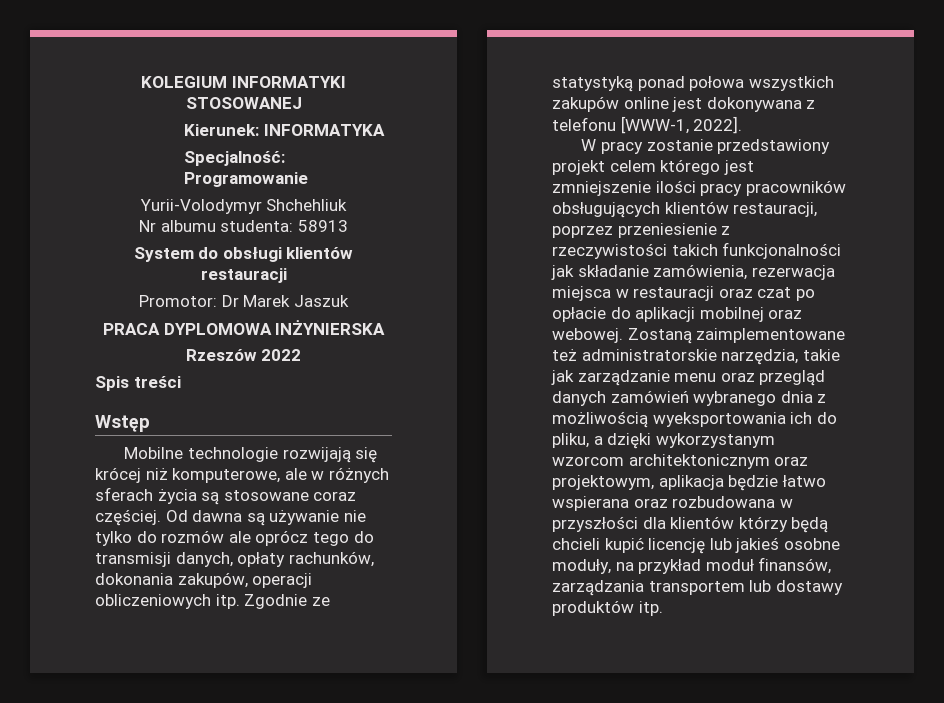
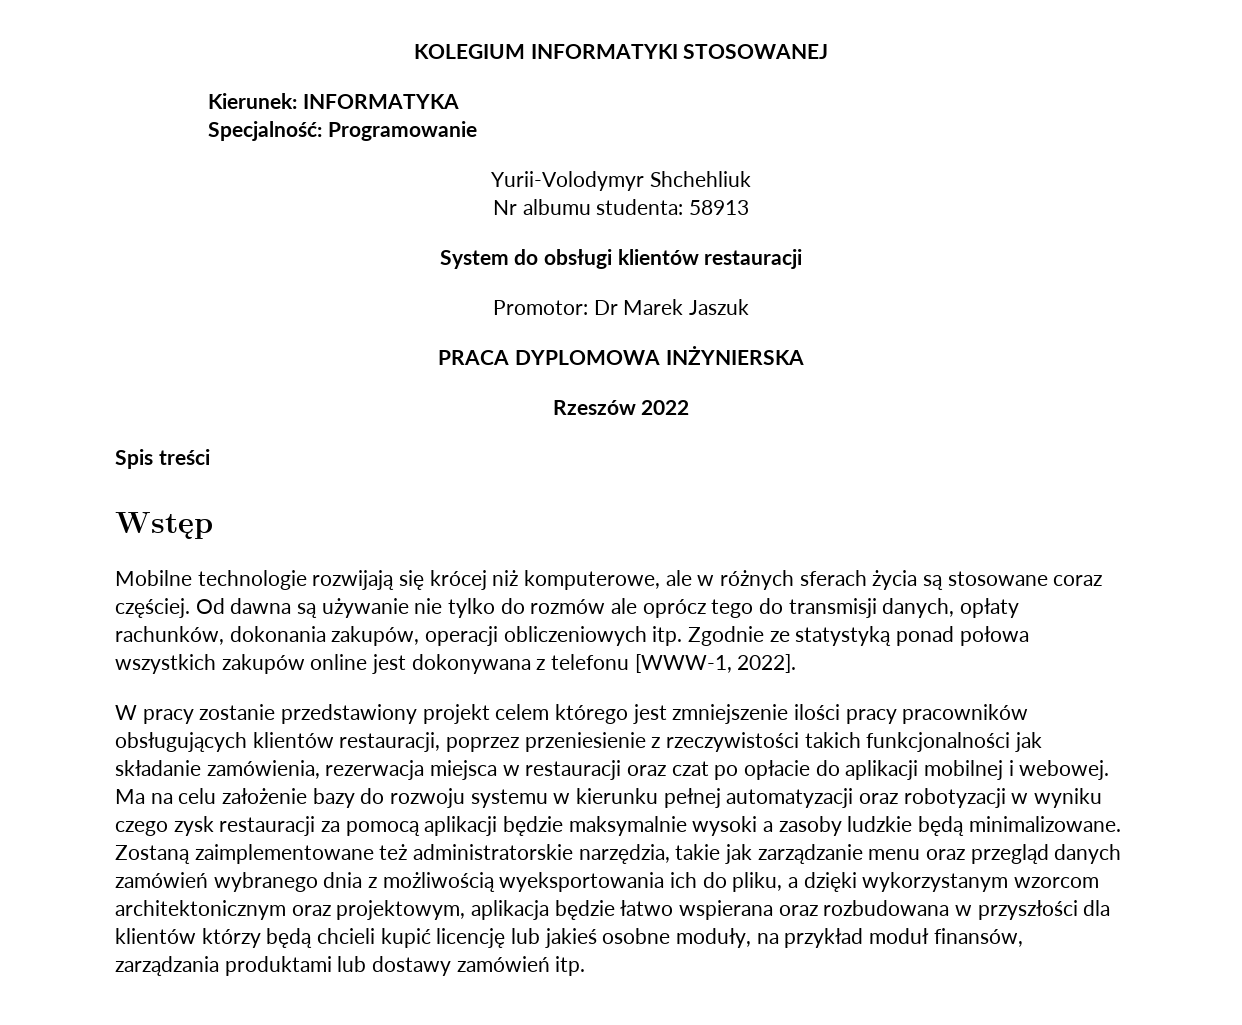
- W pracy zostanie przedstawiony projekt celem którego jest zmniejszenie ilości pracy pracowników obsługujących klientów restauracji, poprzez przeniesienie z rzeczywistości takich funkcjonalności jak składanie zamówienia, rezerwacja miejsca w restauracji oraz czat po opłacie do aplikacji mobilnej oraz webowej.
+ W pracy zostanie przedstawiony projekt celem którego jest zmniejszenie ilości pracy pracowników obsługujących klientów restauracji, poprzez przeniesienie z rzeczywistości takich funkcjonalności jak składanie zamówienia, rezerwacja miejsca w restauracji oraz czat po opłacie do aplikacji mobilnej i webowej. Ma na celu założenie bazy do rozwoju systemu w kierunku pełnej automatyzacji oraz robotyzacji w wyniku czego zysk restauracji za pomocą aplikacji będzie maksymalnie wysoki a zasoby ludzkie będą minimalizowane.
- Zostaną zaimplementowane też administratorskie narzędzia, takie jak zarządzanie menu oraz przegląd danych zamówień wybranego dnia z możliwością wyeksportowania ich do pliku, a dzięki wykorzystanym wzorcom architektonicznym oraz projektowym, aplikacja będzie łatwo wspierana oraz rozbudowana w przyszłości dla klientów którzy będą chcieli kupić licencję lub jakieś osobne moduły, na przykład moduł finansów, zarządzania transportem lub dostawy produktów itp.
+ Zostaną zaimplementowane też administratorskie narzędzia, takie jak zarządzanie menu oraz przegląd danych zamówień wybranego dnia z możliwością wyeksportowania ich do pliku, a dzięki wykorzystanym wzorcom architektonicznym oraz projektowym, aplikacja będzie łatwo wspierana oraz rozbudowana w przyszłości dla klientów którzy będą chcieli kupić licencję lub jakieś osobne moduły, na przykład moduł finansów, zarządzania produktami lub dostawy zamówień itp.

